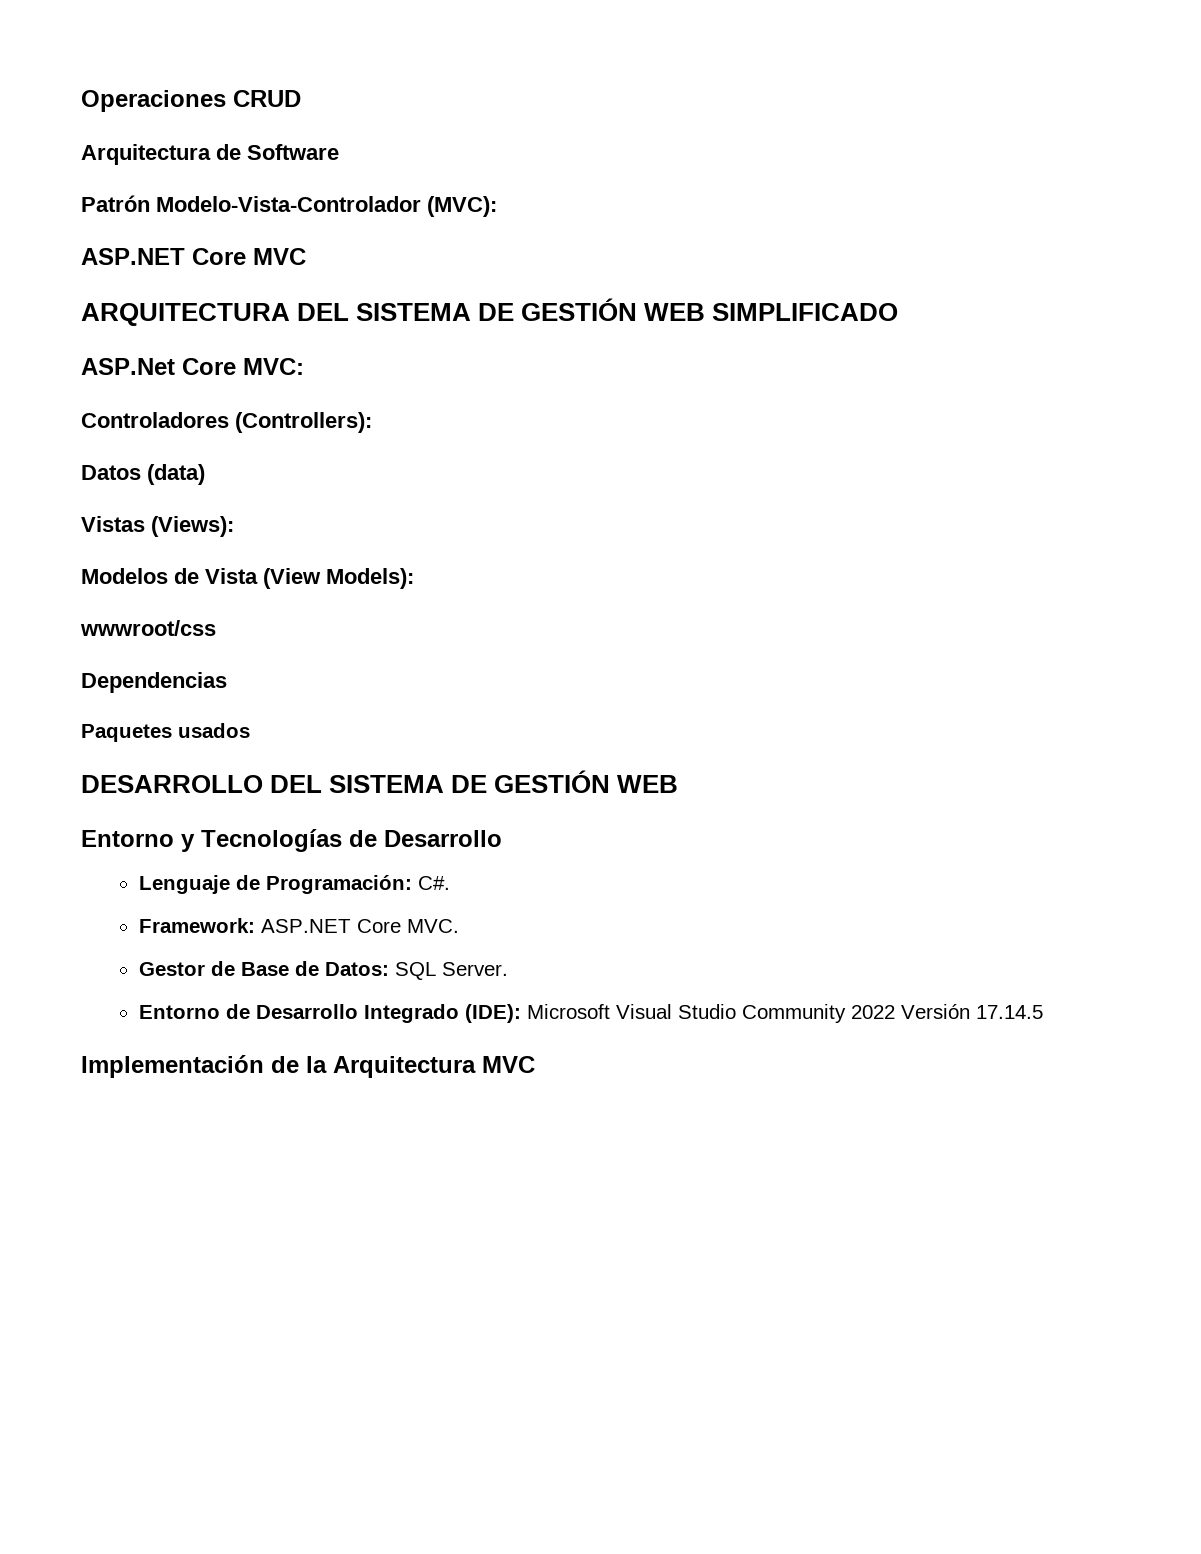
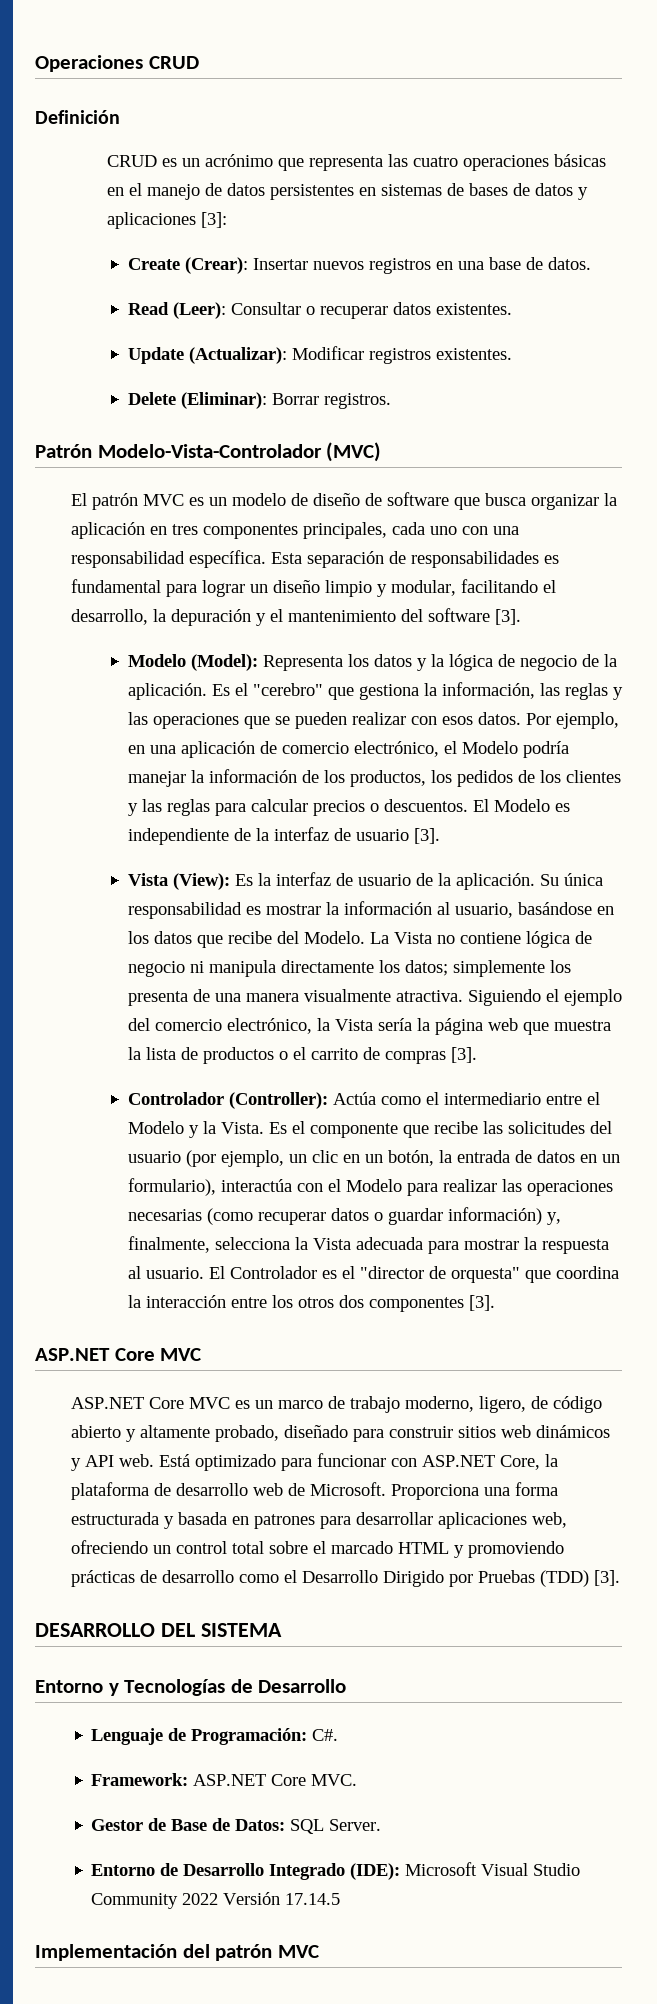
- Arquitectura de Software
- Patrón Modelo-Vista-Controlador (MVC):
+ Definición
+ CRUD es un acrónimo que representa las cuatro operaciones básicas en el manejo de datos persistentes en sistemas de bases de datos y aplicaciones [3]:
+ Create (Crear): Insertar nuevos registros en una base de datos.
+ Read (Leer): Consultar o recuperar datos existentes.
+ Update (Actualizar): Modificar registros existentes.
+ Delete (Eliminar): Borrar registros.
+ Patrón Modelo-Vista-Controlador (MVC)
+ El patrón MVC es un modelo de diseño de software que busca organizar la aplicación en tres componentes principales, cada uno con una responsabilidad específica. Esta separación de responsabilidades es fundamental para lograr un diseño limpio y modular, facilitando el desarrollo, la depuración y el mantenimiento del software [3].
+ Modelo (Model): Representa los datos y la lógica de negocio de la aplicación. Es el "cerebro" que gestiona la información, las reglas y las operaciones que se pueden realizar con esos datos. Por ejemplo, en una aplicación de comercio electrónico, el Modelo podría manejar la información de los productos, los pedidos de los clientes y las reglas para calcular precios o descuentos. El Modelo es independiente de la interfaz de usuario [3].
+ Vista (View): Es la interfaz de usuario de la aplicación. Su única responsabilidad es mostrar la información al usuario, basándose en los datos que recibe del Modelo. La Vista no contiene lógica de negocio ni manipula directamente los datos; simplemente los presenta de una manera visualmente atractiva. Siguiendo el ejemplo del comercio electrónico, la Vista sería la página web que muestra la lista de productos o el carrito de compras [3].
+ Controlador (Controller): Actúa como el intermediario entre el Modelo y la Vista. Es el componente que recibe las solicitudes del usuario (por ejemplo, un clic en un botón, la entrada de datos en un formulario), interactúa con el Modelo para realizar las operaciones necesarias (como recuperar datos o guardar información) y, finalmente, selecciona la Vista adecuada para mostrar la respuesta al usuario. El Controlador es el "director de orquesta" que coordina la interacción entre los otros dos componentes [3].
  ASP.NET Core MVC
- ARQUITECTURA DEL SISTEMA DE GESTIÓN WEB SIMPLIFICADO
- ASP.Net Core MVC:
- Controladores (Controllers):
- Datos (data)
- Vistas (Views):
- Modelos de Vista (View Models):
- wwwroot/css
- Dependencias
- Paquetes usados
+ ASP.NET Core MVC es un marco de trabajo moderno, ligero, de código abierto y altamente probado, diseñado para construir sitios web dinámicos y API web. Está optimizado para funcionar con ASP.NET Core, la plataforma de desarrollo web de Microsoft. Proporciona una forma estructurada y basada en patrones para desarrollar aplicaciones web, ofreciendo un control total sobre el marcado HTML y promoviendo prácticas de desarrollo como el Desarrollo Dirigido por Pruebas (TDD) [3].
- DESARROLLO DEL SISTEMA DE GESTIÓN WEB
+ DESARROLLO DEL SISTEMA
- Implementación de la Arquitectura MVC
+ Implementación del patrón MVC

